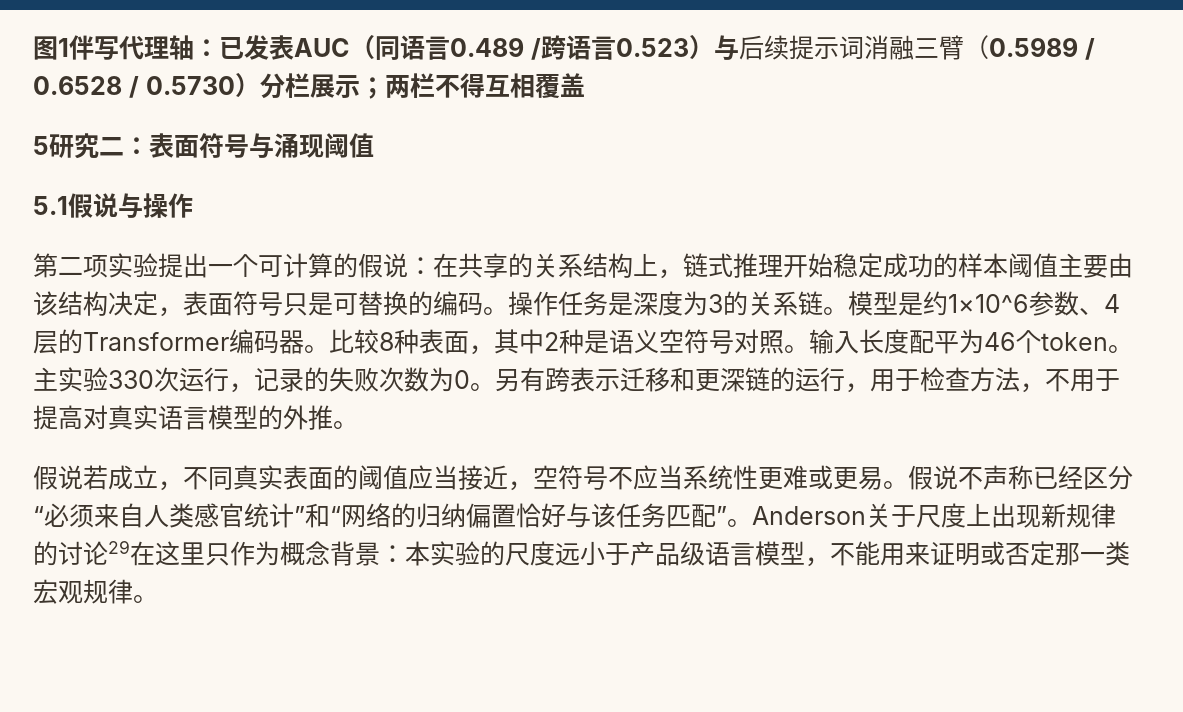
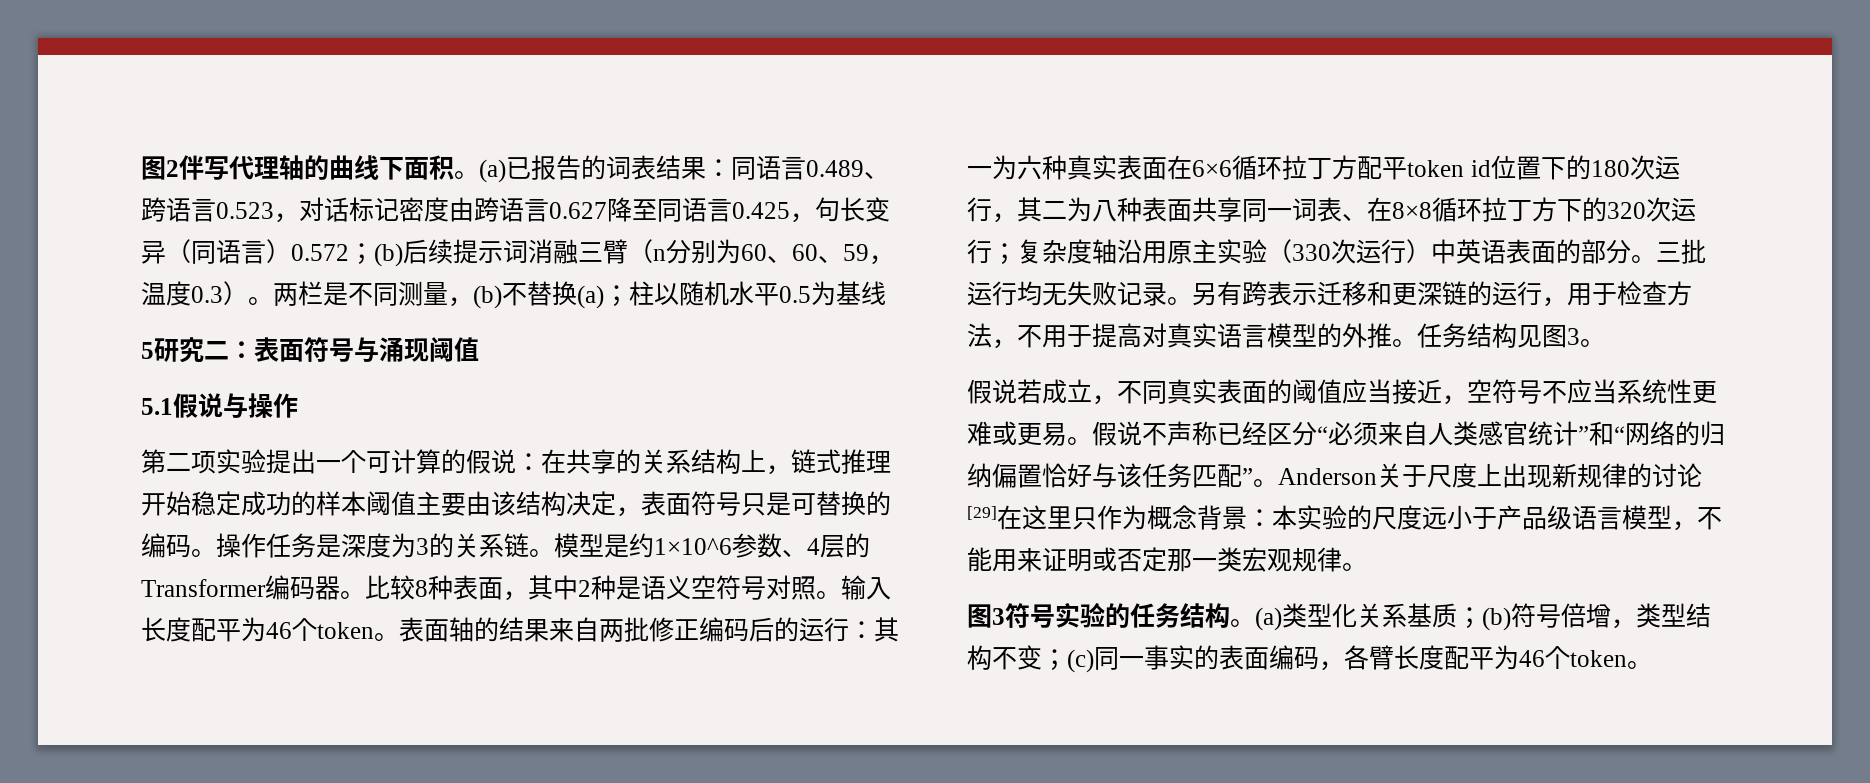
- 图1伴写代理轴：已发表AUC（同语言0.489 /跨语言0.523）与后续提示词消融三臂（0.5989 / 0.6528 / 0.5730）分栏展示；两栏不得互相覆盖
+ 图2伴写代理轴的曲线下面积。(a)已报告的词表结果：同语言0.489、跨语言0.523，对话标记密度由跨语言0.627降至同语言0.425，句长变异（同语言）0.572；(b)后续提示词消融三臂（n分别为60、60、59，温度0.3）。两栏是不同测量，(b)不替换(a)；柱以随机水平0.5为基线
- 主实验330次运行，记录的失败次数为0。
+ 表面轴的结果来自两批修正编码后的运行：其一为六种真实表面在6×6循环拉丁方配平token id位置下的180次运行，其二为八种表面共享同一词表、在8×8循环拉丁方下的320次运行；复杂度轴沿用原主实验（330次运行）中英语表面的部分。三批运行均无失败记录。
+ 任务结构见图3。
- Anderson关于尺度上出现新规律的讨论29在这里只作为概念背景：本实验的尺度远小于产品级语言模型，不能用来证明或否定那一类宏观规律。
+ Anderson关于尺度上出现新规律的讨论[29]在这里只作为概念背景：本实验的尺度远小于产品级语言模型，不能用来证明或否定那一类宏观规律。
+ 图3符号实验的任务结构。(a)类型化关系基质；(b)符号倍增，类型结构不变；(c)同一事实的表面编码，各臂长度配平为46个token。

